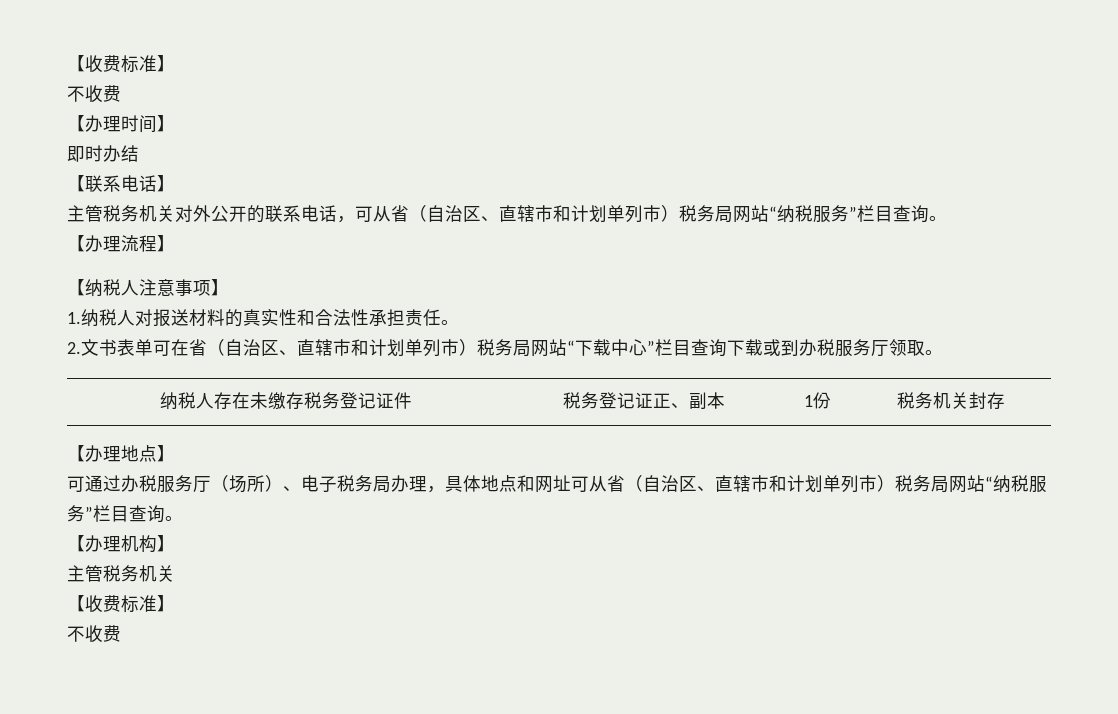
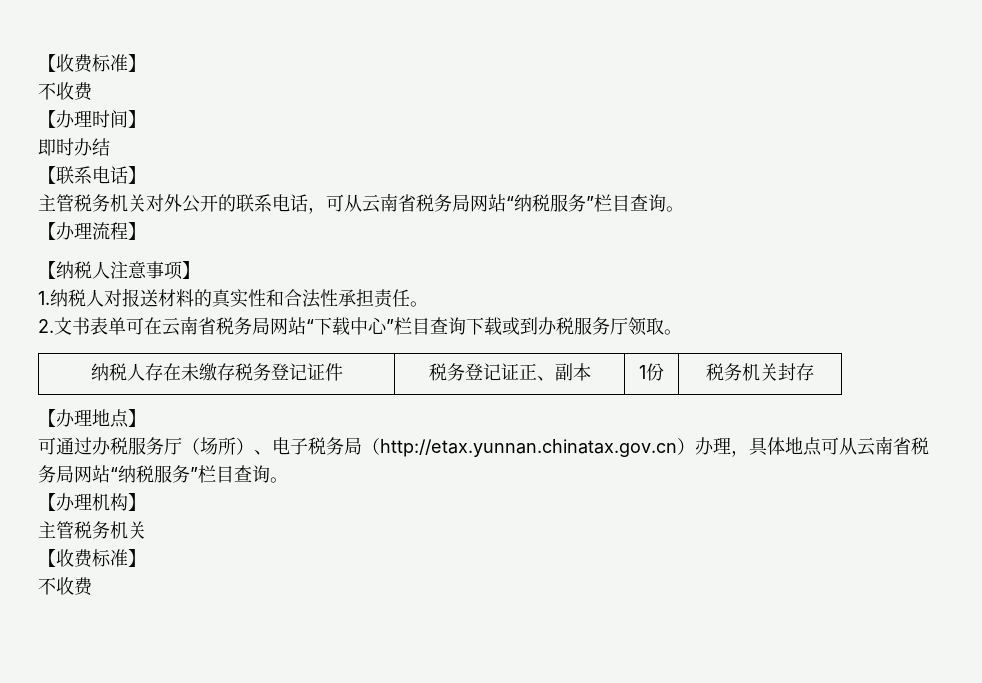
- 主管税务机关对外公开的联系电话，可从省（自治区、直辖市和计划单列市）税务局网站“纳税服务”栏目查询。
+ 主管税务机关对外公开的联系电话，可从云南省税务局网站“纳税服务”栏目查询。
- 2.文书表单可在省（自治区、直辖市和计划单列市）税务局网站“下载中心”栏目查询下载或到办税服务厅领取。
+ 2.文书表单可在云南省税务局网站“下载中心”栏目查询下载或到办税服务厅领取。
- 可通过办税服务厅（场所）、电子税务局办理，具体地点和网址可从省（自治区、直辖市和计划单列市）税务局网站“纳税服务”栏目查询。
+ 可通过办税服务厅（场所）、电子税务局（http://etax.yunnan.chinatax.gov.cn）办理，具体地点可从云南省税务局网站“纳税服务”栏目查询。

